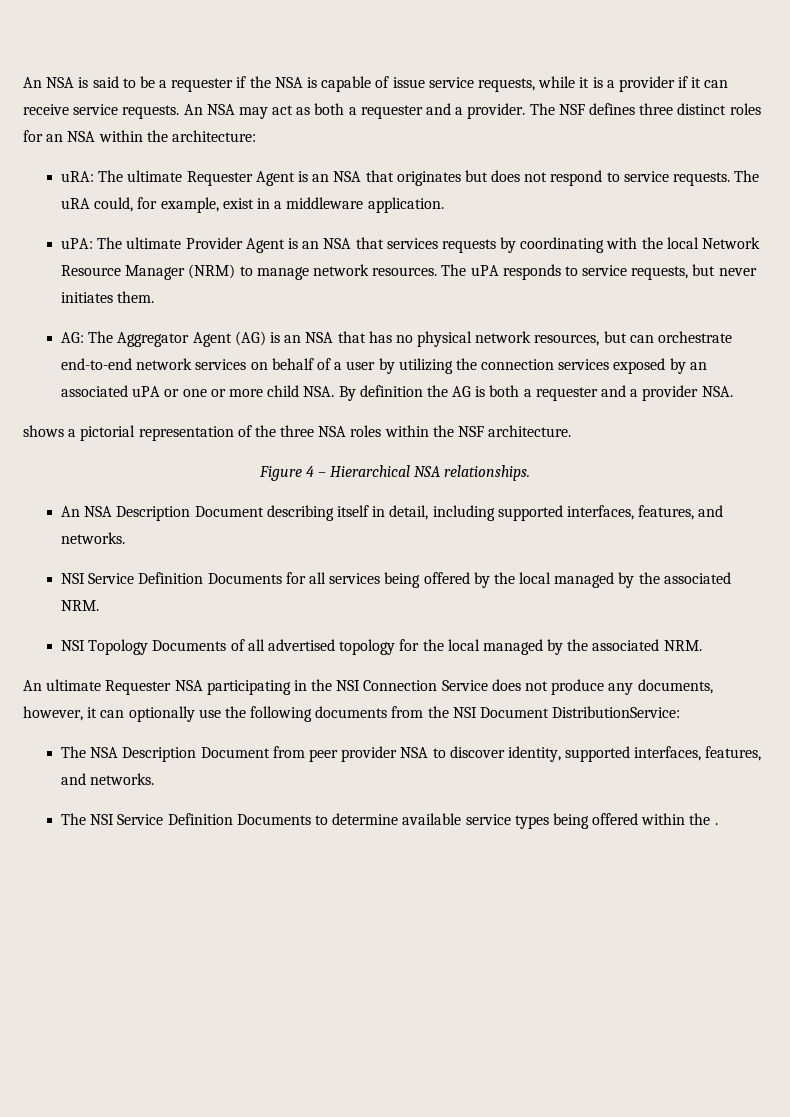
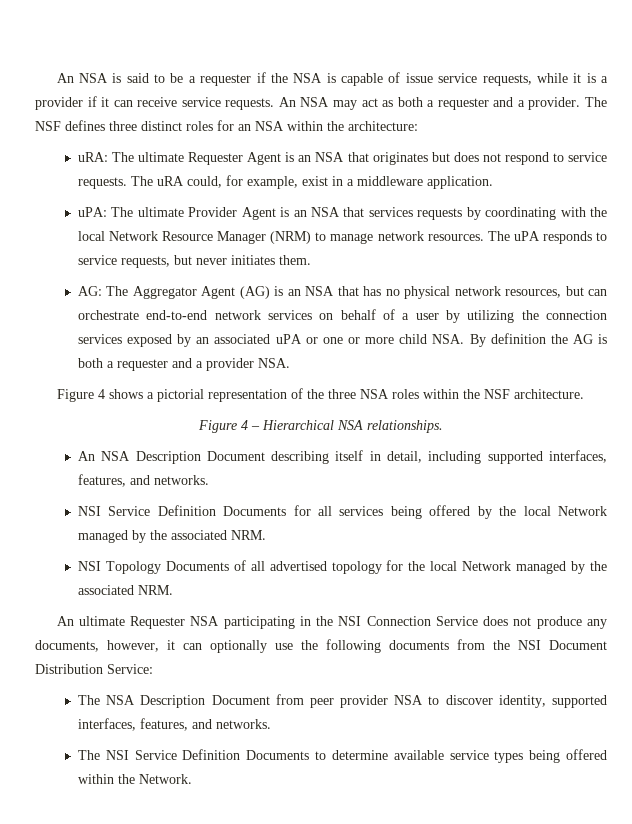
- shows a pictorial representation of the three NSA roles within the NSF architecture.
+ Figure 4 shows a pictorial representation of the three NSA roles within the NSF architecture.
- NSI Service Definition Documents for all services being offered by the local managed by the associated NRM.
+ NSI Service Definition Documents for all services being offered by the local Network managed by the associated NRM.
- NSI Topology Documents of all advertised topology for the local managed by the associated NRM.
+ NSI Topology Documents of all advertised topology for the local Network managed by the associated NRM.
- An ultimate Requester NSA participating in the NSI Connection Service does not produce any documents, however, it can optionally use the following documents from the NSI Document DistributionService:
+ An ultimate Requester NSA participating in the NSI Connection Service does not produce any documents, however, it can optionally use the following documents from the NSI Document Distribution Service:
- The NSI Service Definition Documents to determine available service types being offered within the .
+ The NSI Service Definition Documents to determine available service types being offered within the Network.

